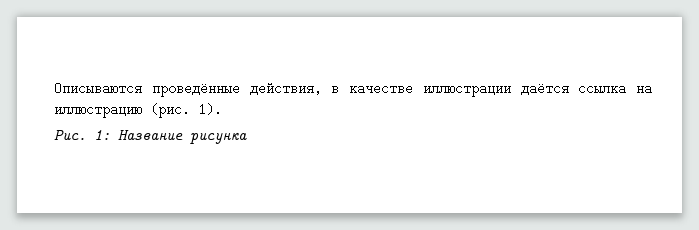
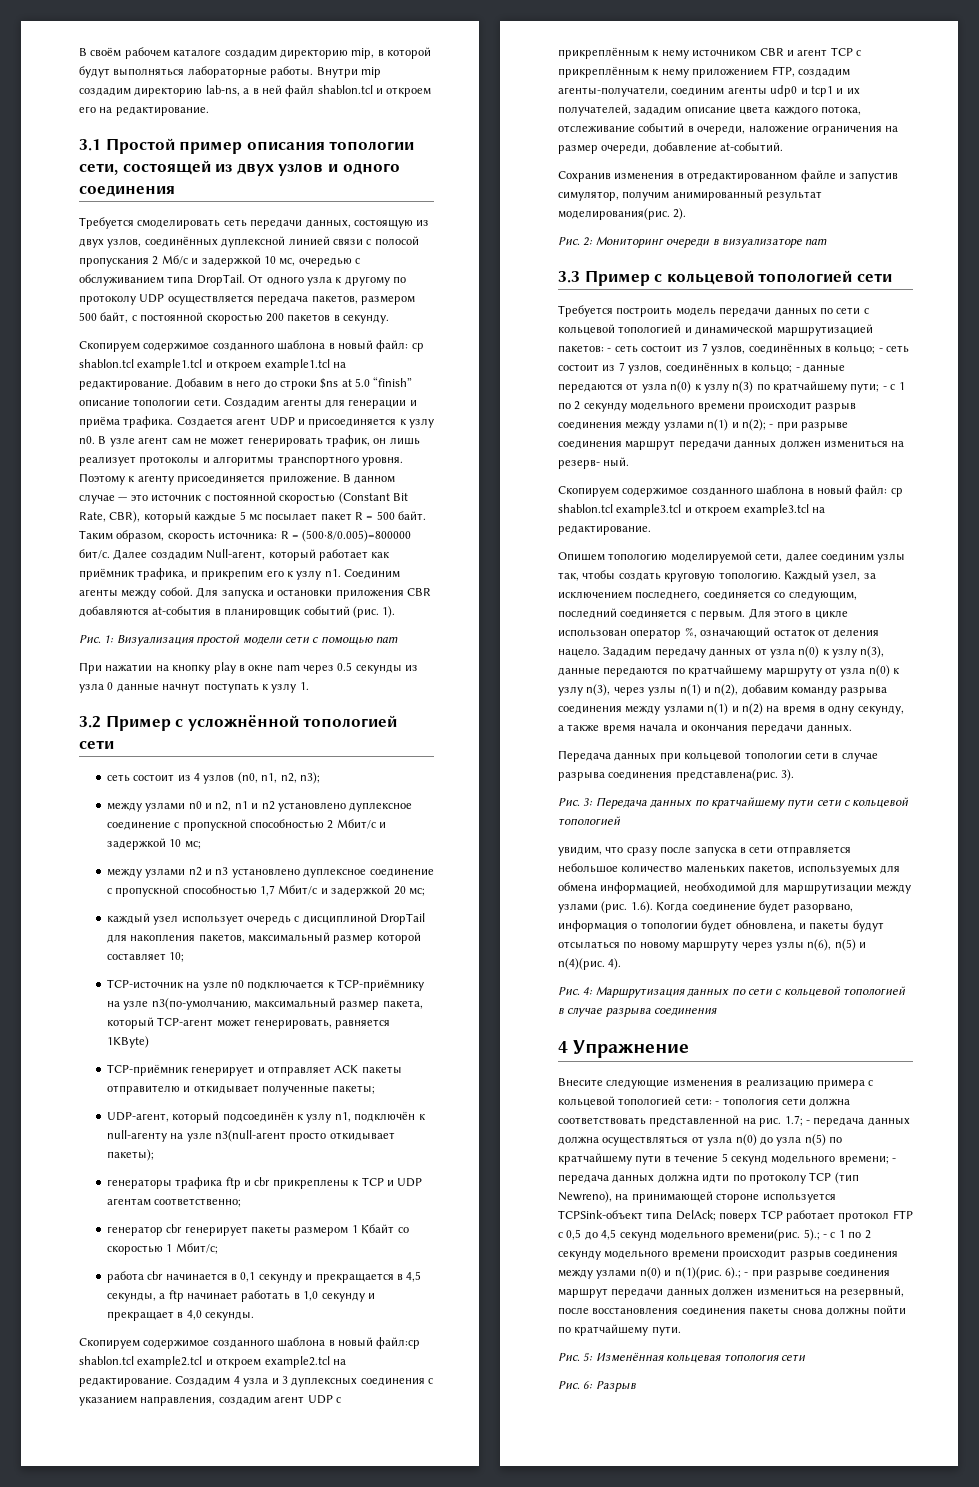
- Описываются проведённые действия, в качестве иллюстрации даётся ссылка на иллюстрацию (рис. 1).
- Рис. 1: Название рисунка
+ В своём рабочем каталоге создадим директорию mip, в которой будут выполняться лабораторные работы. Внутри mip создадим директорию lab-ns, а в ней файл shablon.tcl и откроем его на редактирование.
+ 3.1 Простой пример описания топологии сети, состоящей из двух узлов и одного соединения
+ Требуется смоделировать сеть передачи данных, состоящую из двух узлов, соединённых дуплексной линией связи с полосой пропускания 2 Мб/с и задержкой 10 мс, очередью с обслуживанием типа DropTail. От одного узла к другому по протоколу UDP осуществляется передача пакетов, размером 500 байт, с постоянной скоростью 200 пакетов в секунду.
+ Скопируем содержимое созданного шаблона в новый файл: cp shablon.tcl example1.tcl и откроем example1.tcl на редактирование. Добавим в него до строки $ns at 5.0 “finish” описание топологии сети. Создадим агенты для генерации и приёма трафика. Создается агент UDP и присоединяется к узлу n0. В узле агент сам не может генерировать трафик, он лишь реализует протоколы и алгоритмы транспортного уровня. Поэтому к агенту присоединяется приложение. В данном случае — это источник с постоянной скоростью (Constant Bit Rate, CBR), который каждые 5 мс посылает пакет R = 500 байт. Таким образом, скорость источника: R = (500⋅8/0.005)=800000 бит/с. Далее создадим Null-агент, который работает как приёмник трафика, и прикрепим его к узлу n1. Соединим агенты между собой. Для запуска и остановки приложения CBR добавляются at-события в планировщик событий (рис. 1).
+ Рис. 1: Визуализация простой модели сети с помощью nam
+ При нажатии на кнопку play в окне nam через 0.5 секунды из узла 0 данные начнут поступать к узлу 1.
+ 3.2 Пример с усложнённой топологией сети
+ сеть состоит из 4 узлов (n0, n1, n2, n3);
+ между узлами n0 и n2, n1 и n2 установлено дуплексное соединение с пропускной способностью 2 Мбит/с и задержкой 10 мс;
+ между узлами n2 и n3 установлено дуплексное соединение с пропускной способностью 1,7 Мбит/с и задержкой 20 мс;
+ каждый узел использует очередь с дисциплиной DropTail для накопления пакетов, максимальный размер которой составляет 10;
+ TCP-источник на узле n0 подключается к TCP-приёмнику на узле n3(по-умолчанию, максимальный размер пакета, который TCP-агент может генерировать, равняется 1KByte)
+ TCP-приёмник генерирует и отправляет ACK пакеты отправителю и откидывает полученные пакеты;
+ UDP-агент, который подсоединён к узлу n1, подключён к null-агенту на узле n3(null-агент просто откидывает пакеты);
+ генераторы трафика ftp и cbr прикреплены к TCP и UDP агентам соответственно;
+ генератор cbr генерирует пакеты размером 1 Кбайт со скоростью 1 Мбит/с;
+ работа cbr начинается в 0,1 секунду и прекращается в 4,5 секунды, а ftp начинает работать в 1,0 секунду и прекращает в 4,0 секунды.
+ Скопируем содержимое созданного шаблона в новый файл:cp shablon.tcl example2.tcl и откроем example2.tcl на редактирование. Создадим 4 узла и 3 дуплексных соединения с указанием направления, cоздадим агент UDP с прикреплённым к нему источником CBR и агент TCP с прикреплённым к нему приложением FTP, cоздадим агенты-получатели, cоединим агенты udp0 и tcp1 и их получателей, зададим описание цвета каждого потока, отслеживание событий в очереди, наложение ограничения на размер очереди, добавление at-событий.
+ Сохранив изменения в отредактированном файле и запустив симулятор, получим анимированный результат моделирования(рис. 2).
+ Рис. 2: Мониторинг очереди в визуализаторе nam
+ 3.3 Пример с кольцевой топологией сети
+ Требуется построить модель передачи данных по сети с кольцевой топологией и динамической маршрутизацией пакетов: - сеть состоит из 7 узлов, соединённых в кольцо; - сеть состоит из 7 узлов, соединённых в кольцо; - данные передаются от узла n(0) к узлу n(3) по кратчайшему пути; - с 1 по 2 секунду модельного времени происходит разрыв соединения между узлами n(1) и n(2); - при разрыве соединения маршрут передачи данных должен измениться на резерв- ный.
+ Скопируем содержимое созданного шаблона в новый файл: cp shablon.tcl example3.tcl и откроем example3.tcl на редактирование.
+ Опишем топологию моделируемой сети, далее соединим узлы так, чтобы создать круговую топологию. Каждый узел, за исключением последнего, соединяется со следующим, последний соединяется с первым. Для этого в цикле использован оператор %, означающий остаток от деления нацело. Зададим передачу данных от узла n(0) к узлу n(3), данные передаются по кратчайшему маршруту от узла n(0) к узлу n(3), через узлы n(1) и n(2), добавим команду разрыва соединения между узлами n(1) и n(2) на время в одну секунду, а также время начала и окончания передачи данных.
+ Передача данных при кольцевой топологии сети в случае разрыва соединения представлена(рис. 3).
+ Рис. 3: Передача данных по кратчайшему пути сети с кольцевой топологией
+ увидим, что сразу после запуска в сети отправляется небольшое количество маленьких пакетов, используемых для обмена информацией, необходимой для маршрутизации между узлами (рис. 1.6). Когда соединение будет разорвано, информация о топологии будет обновлена, и пакеты будут отсылаться по новому маршруту через узлы n(6), n(5) и n(4)(рис. 4).
+ Рис. 4: Маршрутизация данных по сети с кольцевой топологией в случае разрыва соединения
+ 4 Упражнение
+ Внесите следующие изменения в реализацию примера с кольцевой топологией сети: - топология сети должна соответствовать представленной на рис. 1.7; - передача данных должна осуществляться от узла n(0) до узла n(5) по кратчайшему пути в течение 5 секунд модельного времени; - передача данных должна идти по протоколу TCP (тип Newreno), на принимающей стороне используется TCPSink-объект типа DelAck; поверх TCP работает протокол FTP с 0,5 до 4,5 секунд модельного времени(рис. 5).; - с 1 по 2 секунду модельного времени происходит разрыв соединения между узлами n(0) и n(1)(рис. 6).; - при разрыве соединения маршрут передачи данных должен измениться на резервный, после восстановления соединения пакеты снова должны пойти по кратчайшему пути.
+ Рис. 5: Изменённая кольцевая топология сети
+ Рис. 6: Разрыв

